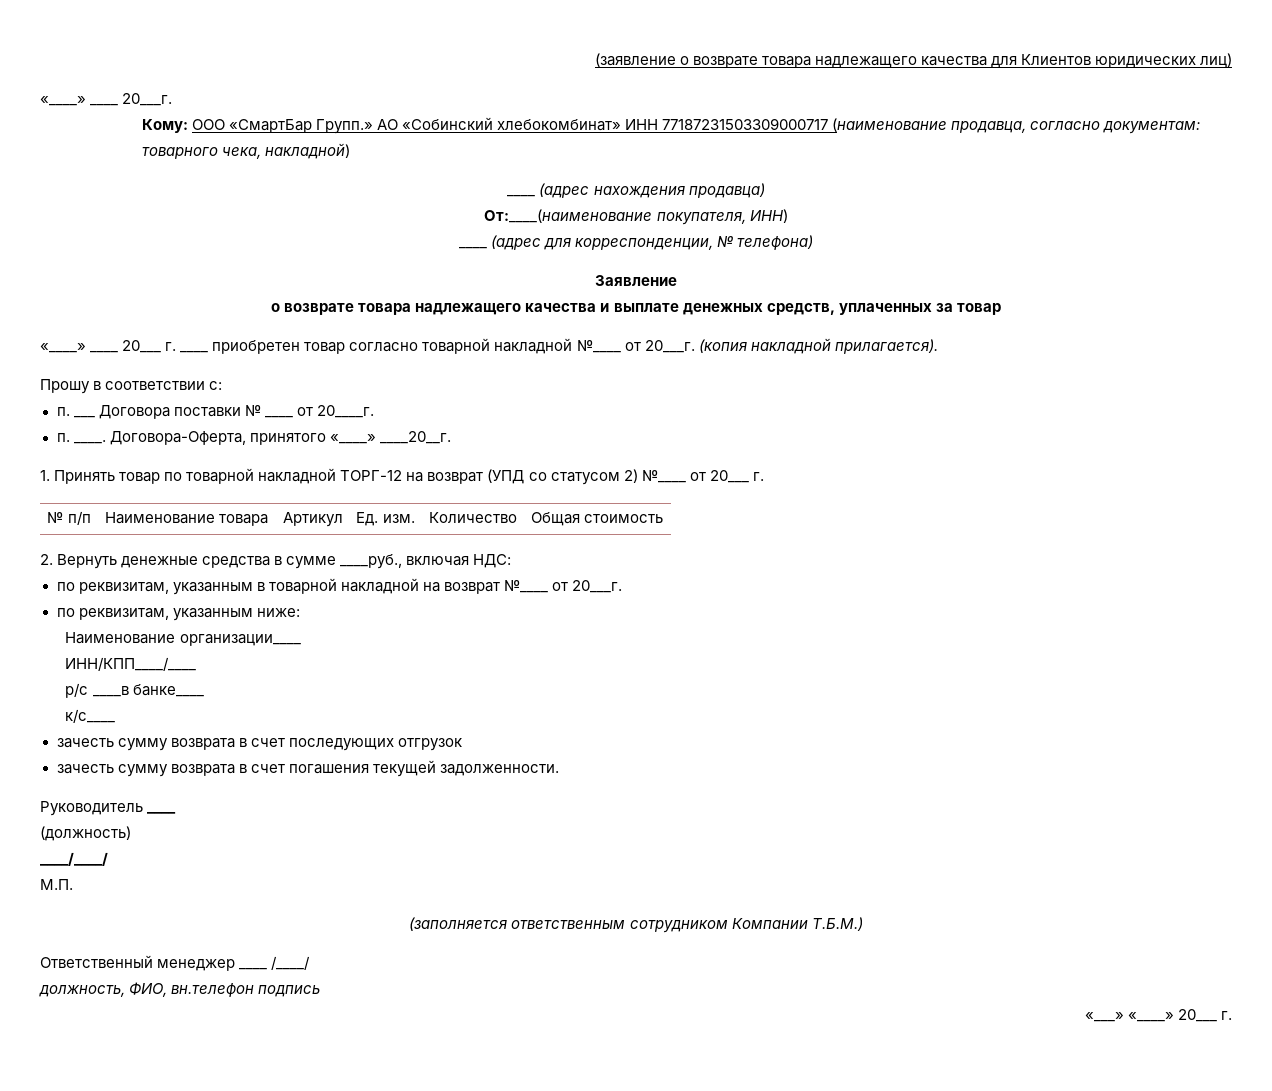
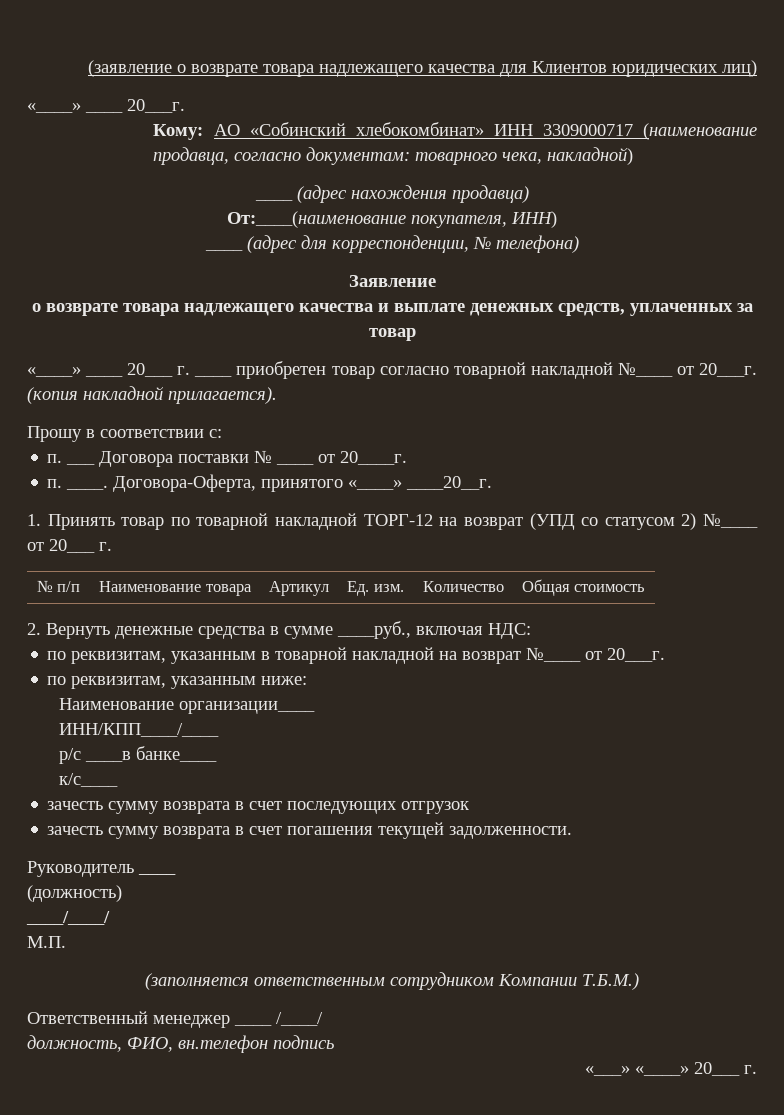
- Кому: ООО «СмартБар Групп.» АО «Собинский хлебокомбинат» ИНН 77187231503309000717 (наименование продавца, согласно документам: товарного чека, накладной)
+ Кому: АО «Собинский хлебокомбинат» ИНН 3309000717 (наименование продавца, согласно документам: товарного чека, накладной)

